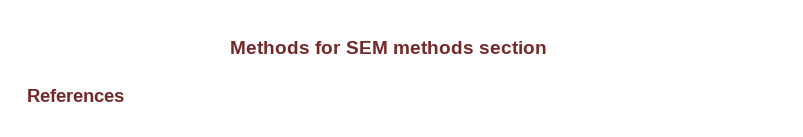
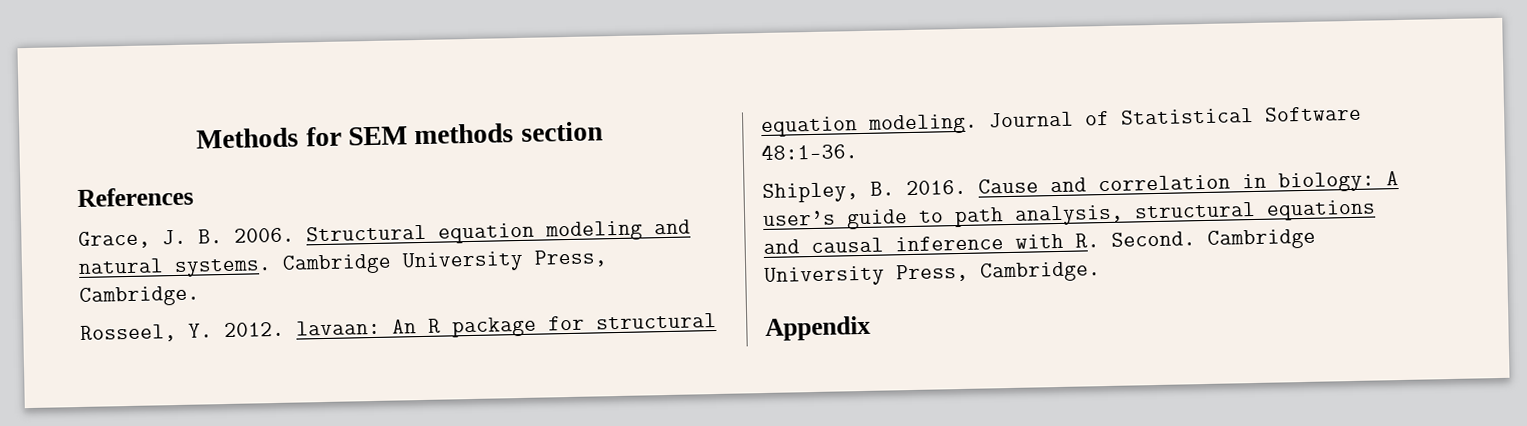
+ Grace, J. B. 2006. Structural equation modeling and natural systems. Cambridge University Press, Cambridge.
+ Rosseel, Y. 2012. lavaan: An R package for structural equation modeling. Journal of Statistical Software 48:1–36.
+ Shipley, B. 2016. Cause and correlation in biology: A user’s guide to path analysis, structural equations and causal inference with R. Second. Cambridge University Press, Cambridge.
+ Appendix

